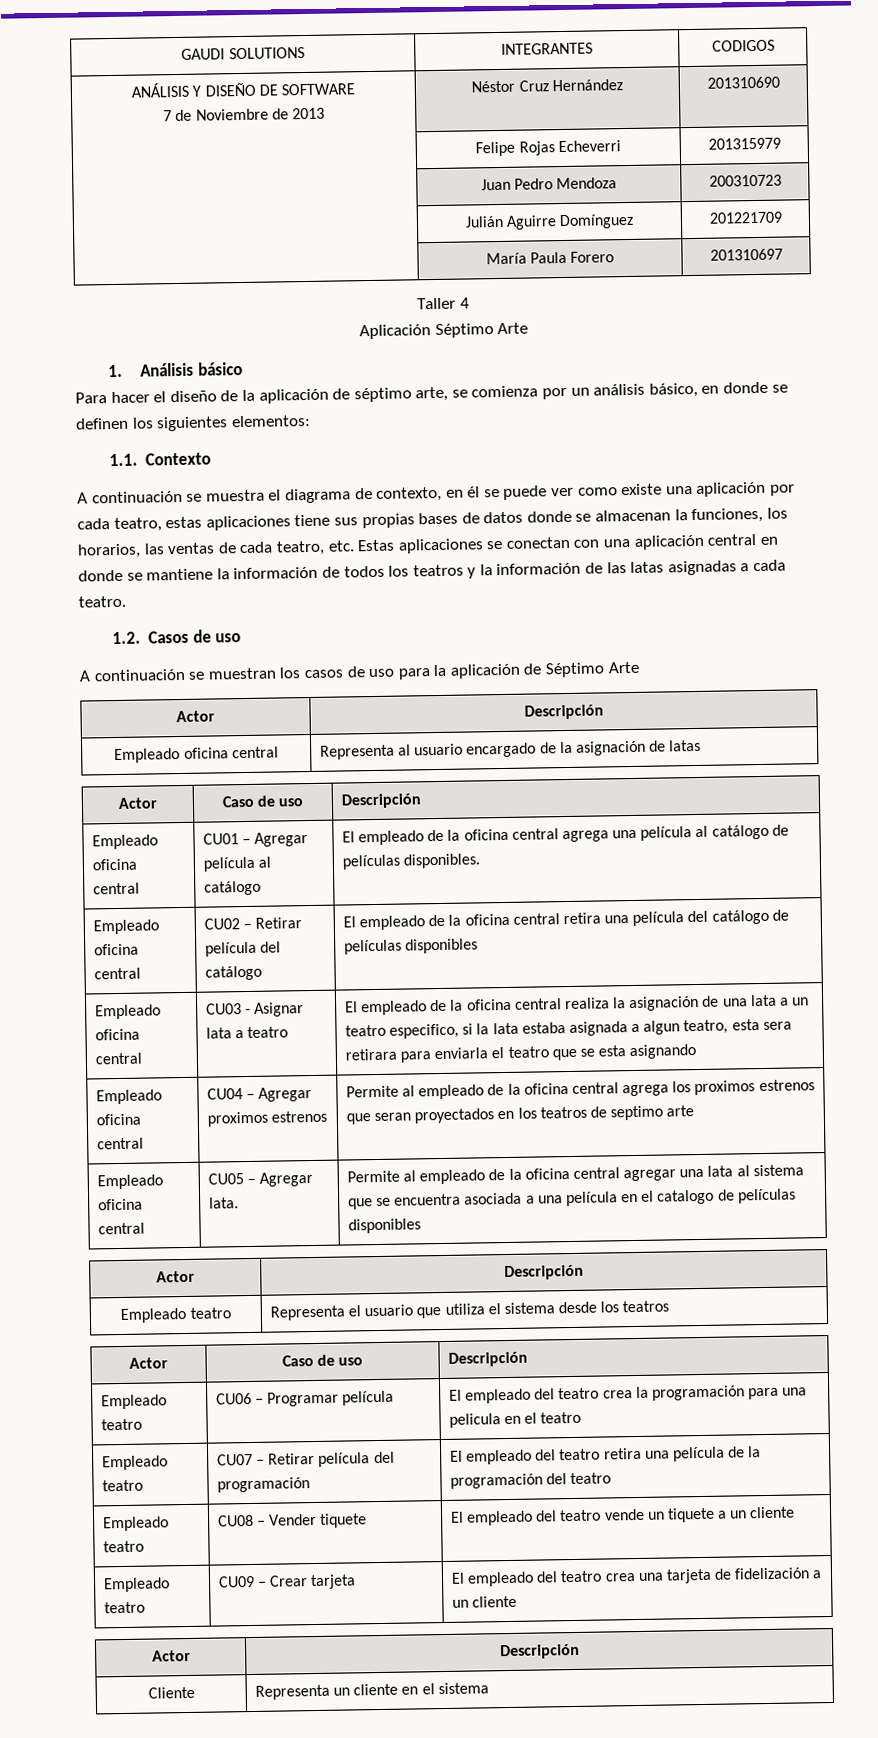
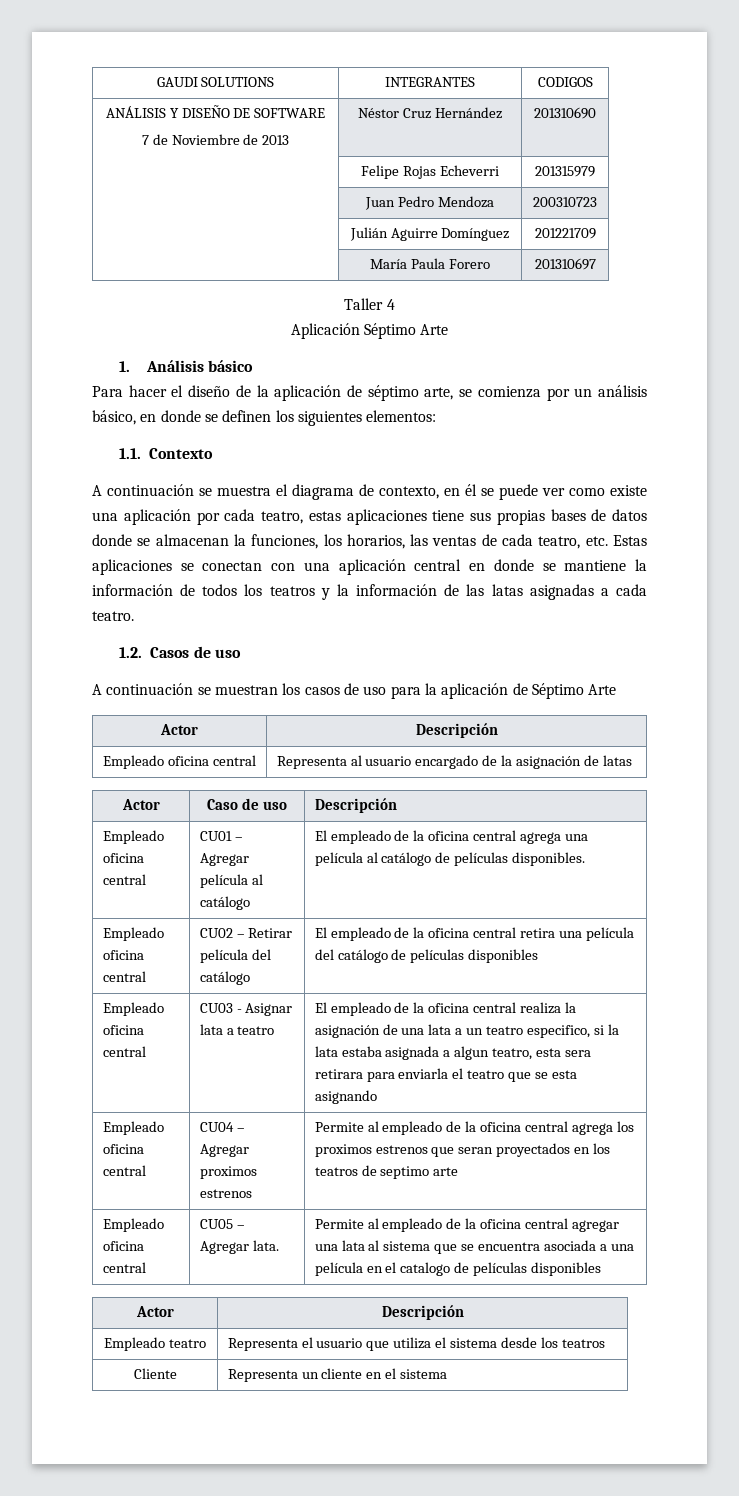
  Empleado teatro | Representa el usuario que utiliza el sistema desde los teatros
- Actor | Caso de uso | Descripción
- Empleado teatro | CU06 – Programar película | El empleado del teatro crea la programación para una pelicula en el teatro
- Empleado teatro | CU07 – Retirar película del programación | El empleado del teatro retira una película de la programación del teatro
- Empleado teatro | CU08 – Vender tiquete | El empleado del teatro vende un tiquete a un cliente
- Empleado teatro | CU09 – Crear tarjeta | El empleado del teatro crea una tarjeta de fidelización a un cliente
- Actor | Descripción

